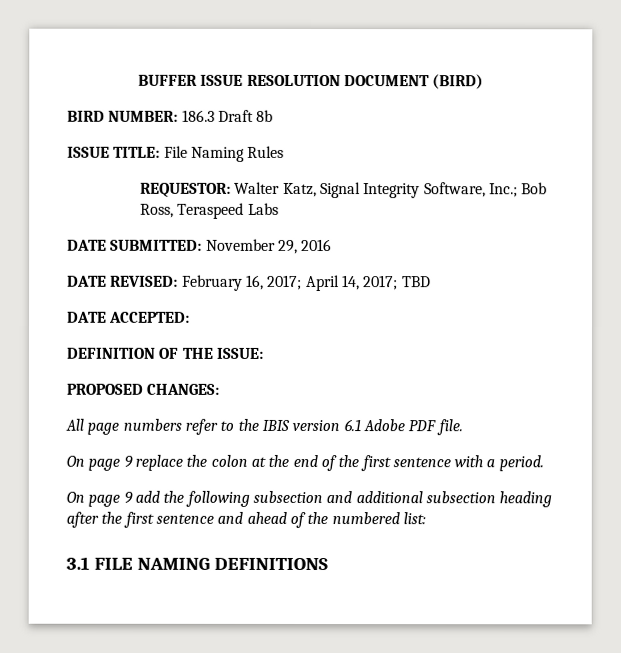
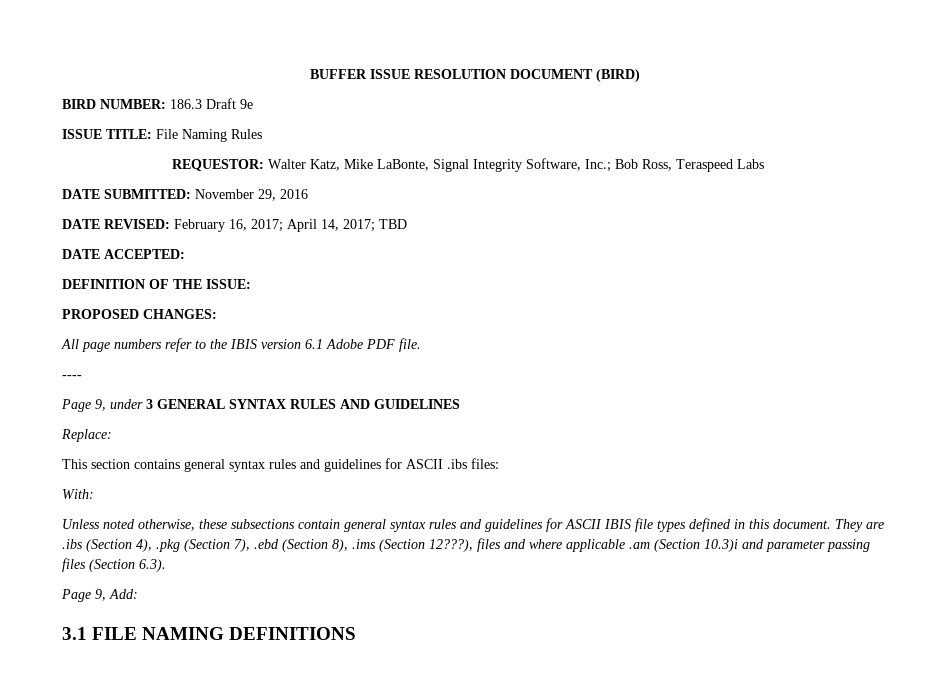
- BIRD NUMBER: 186.3 Draft 8b
+ BIRD NUMBER: 186.3 Draft 9e
- REQUESTOR: Walter Katz, Signal Integrity Software, Inc.; Bob Ross, Teraspeed Labs
+ REQUESTOR: Walter Katz, Mike LaBonte, Signal Integrity Software, Inc.; Bob Ross, Teraspeed Labs
- On page 9 replace the colon at the end of the first sentence with a period.
- On page 9 add the following subsection and additional subsection heading after the first sentence and ahead of the numbered list:
+ ----
+ Page 9, under 3 GENERAL SYNTAX RULES AND GUIDELINES
+ Replace:
+ This section contains general syntax rules and guidelines for ASCII .ibs files:
+ With:
+ Unless noted otherwise, these subsections contain general syntax rules and guidelines for ASCII IBIS file types defined in this document. They are .ibs (Section 4), .pkg (Section 7), .ebd (Section 8), .ims (Section 12???), files and where applicable .am (Section 10.3)i and parameter passing files (Section 6.3).
+ Page 9, Add:

